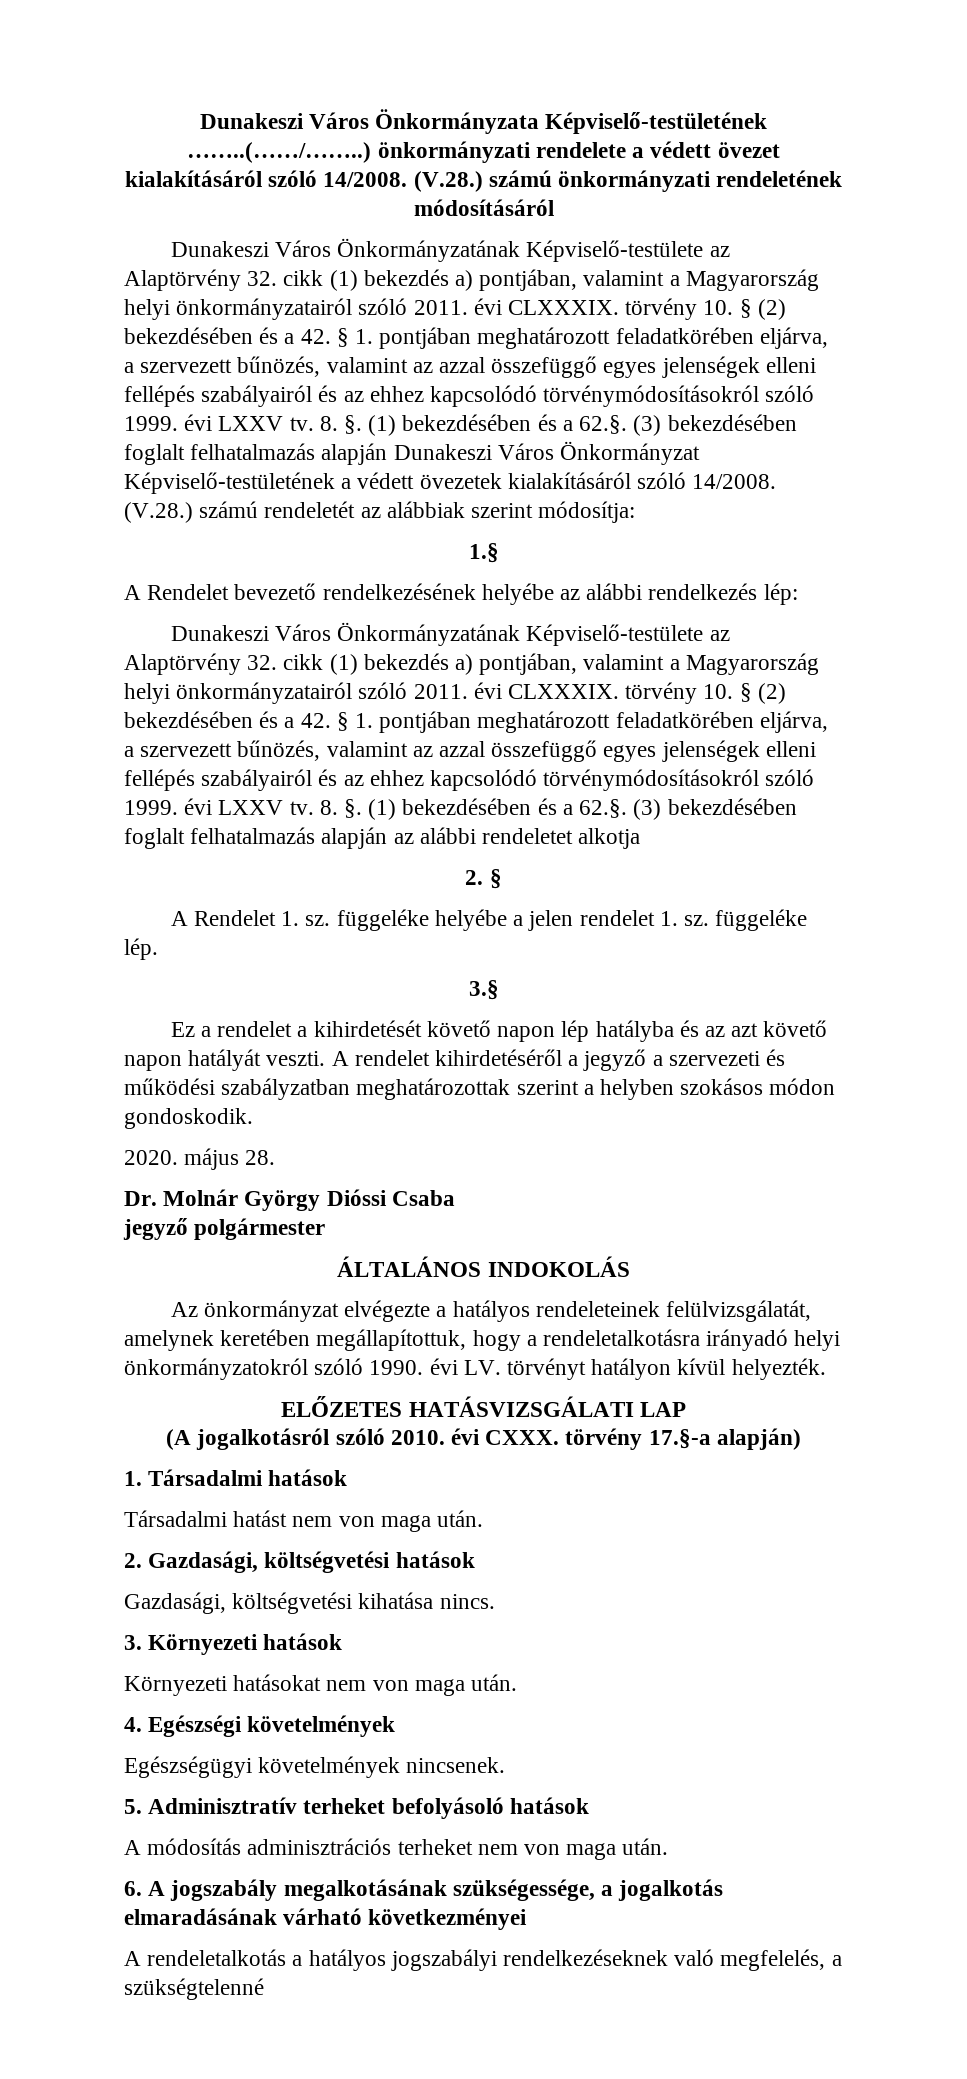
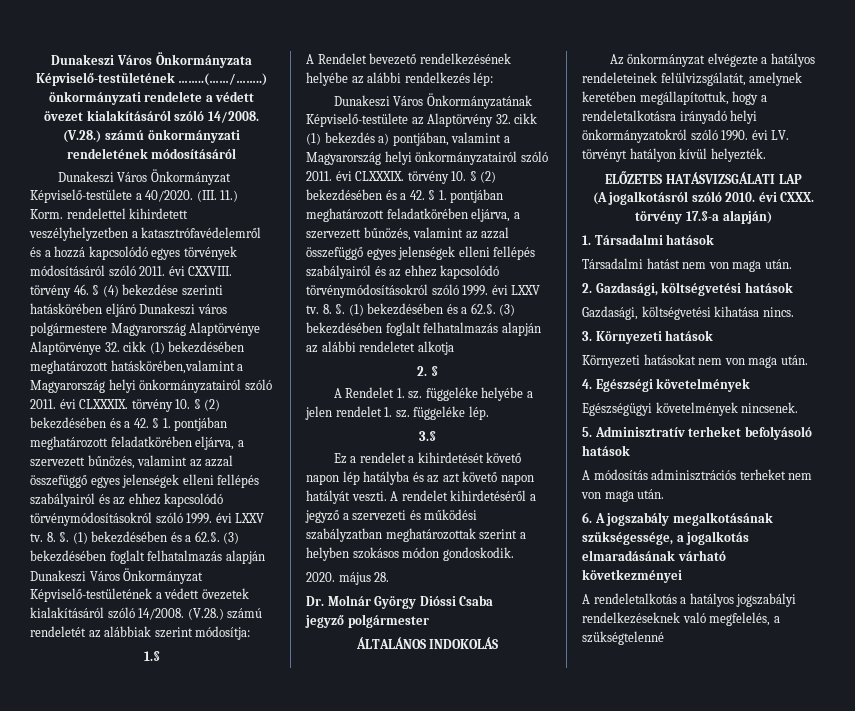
  (V.28.) számú önkormányzati rendeletének módosításáról
- Dunakeszi Város Önkormányzatának Képviselő-testülete az Alaptörvény 32. cikk (1) bekezdés a) pontjában, valamint a Magyarország helyi önkormányzatairól szóló 2011. évi CLXXXIX. törvény 10. § (2) bekezdésében és a 42. § 1. pontjában meghatározott feladatkörében eljárva, a szervezett bűnözés, valamint az azzal összefüggő egyes jelenségek elleni fellépés szabályairól és az ehhez kapcsolódó törvénymódosításokról szóló 1999. évi LXXV tv.
+ Dunakeszi Város Önkormányzat Képviselő-testülete a 40/2020. (III. 11.) Korm. rendelettel kihirdetett veszélyhelyzetben a katasztrófavédelemről és a hozzá kapcsolódó egyes törvények módosításáról szóló 2011. évi CXXVIII. törvény 46. § (4) bekezdése szerinti hatáskörében eljáró Dunakeszi város polgármestere Magyarország Alaptörvénye Alaptörvénye 32. cikk (1) bekezdésében meghatározott hatáskörében,valamint a Magyarország helyi önkormányzatairól szóló 2011. évi CLXXXIX. törvény 10. § (2) bekezdésében és a 42. § 1. pontjában meghatározott feladatkörében eljárva, a szervezett bűnözés, valamint az azzal összefüggő egyes jelenségek elleni fellépés szabályairól és az ehhez kapcsolódó törvénymódosításokról szóló 1999. évi LXXV tv.

